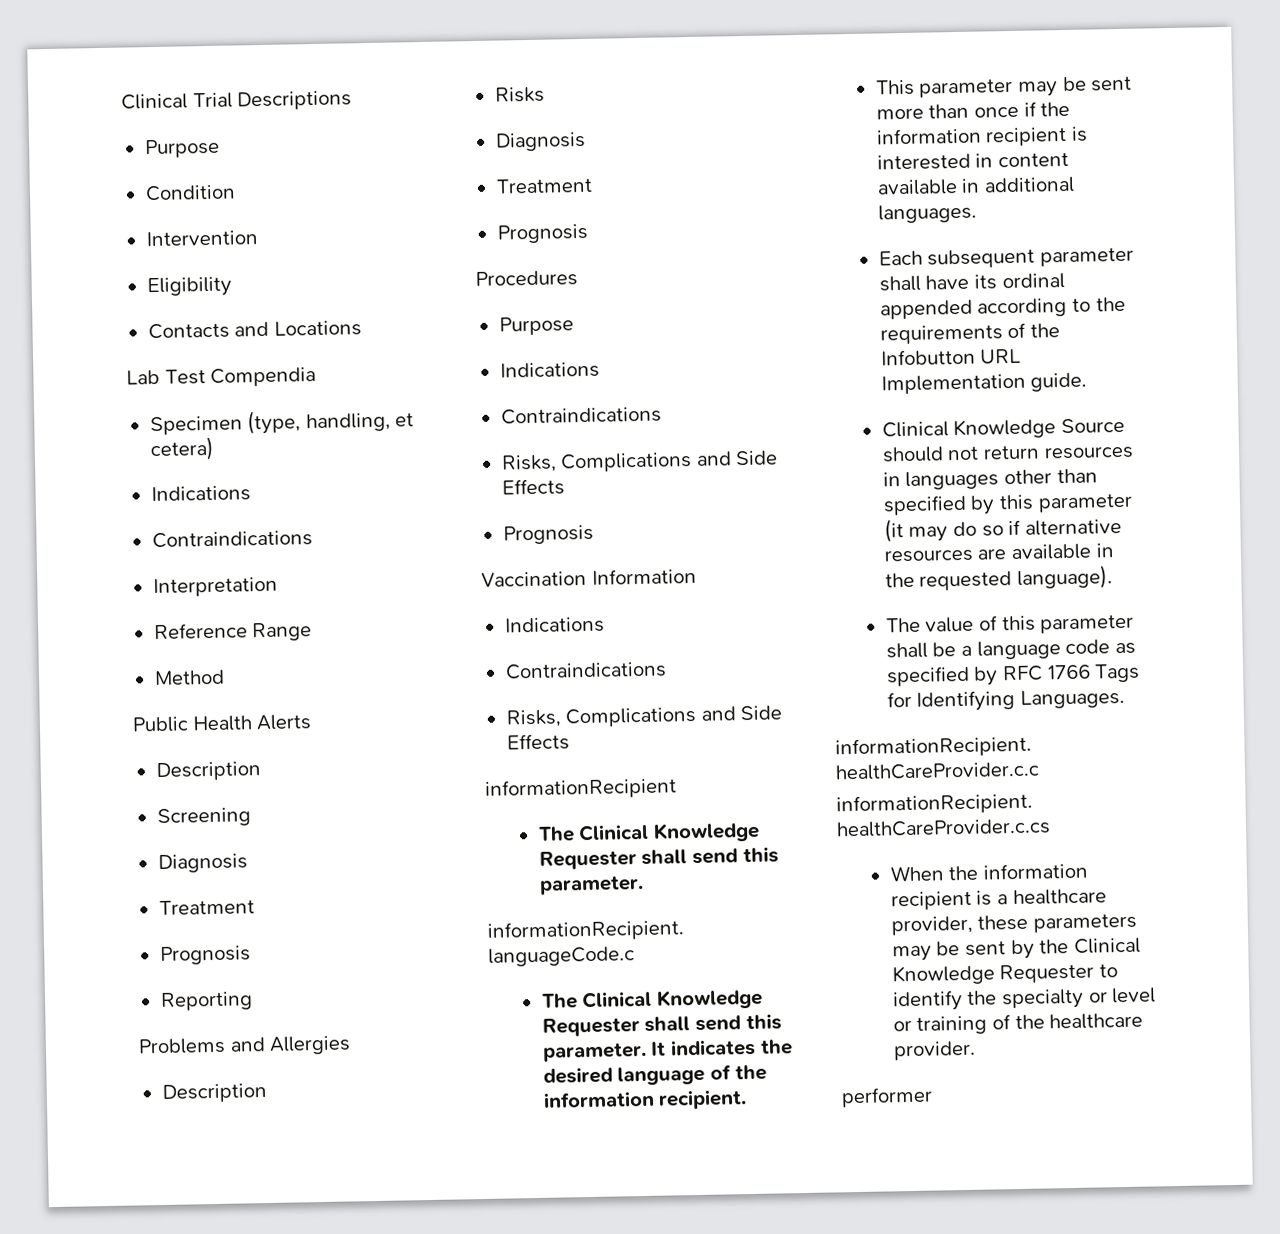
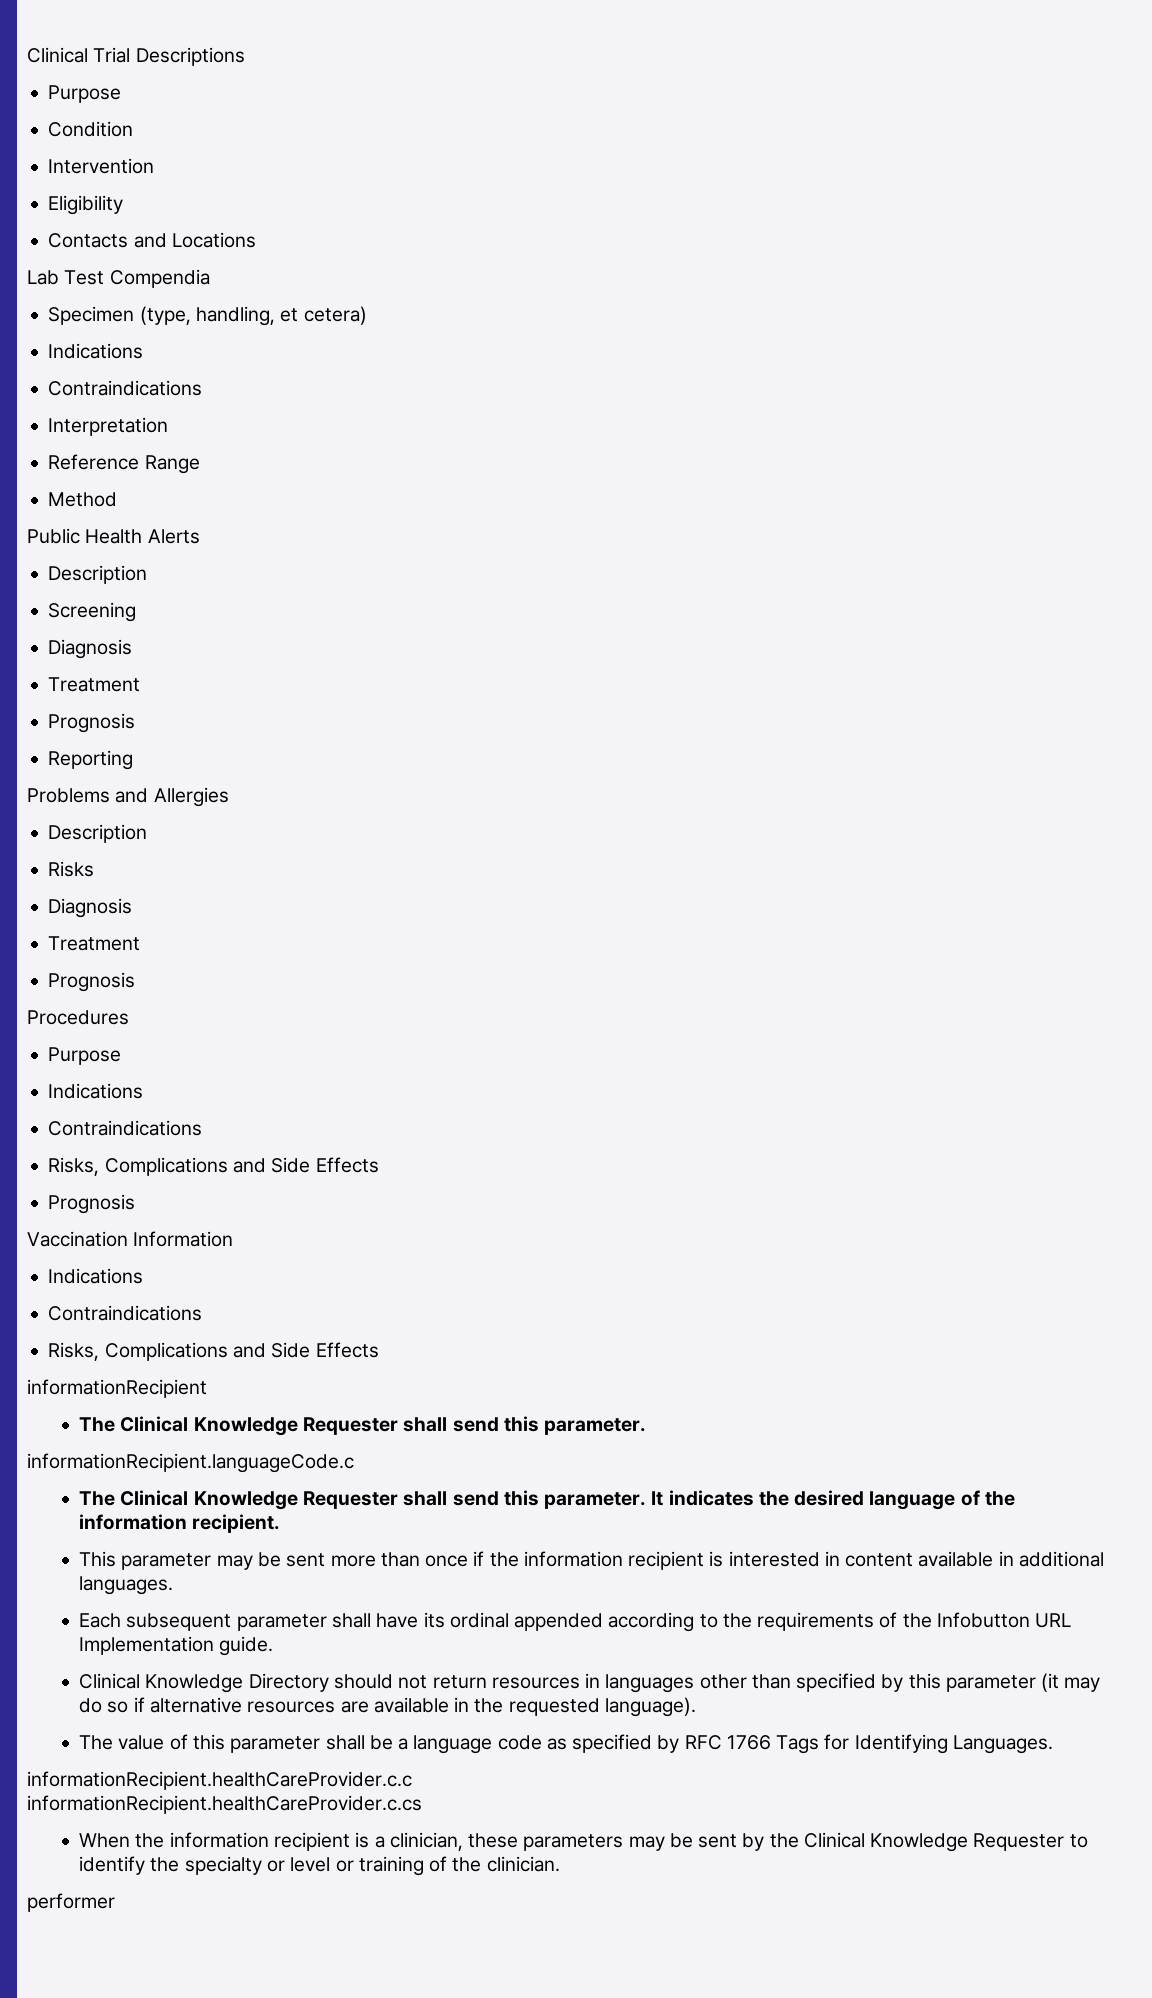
- Clinical Knowledge Source should not return resources in languages other than specified by this parameter (it may do so if alternative resources are available in the requested language).
+ Clinical Knowledge Directory should not return resources in languages other than specified by this parameter (it may do so if alternative resources are available in the requested language).
- When the information recipient is a healthcare provider, these parameters may be sent by the Clinical Knowledge Requester to identify the specialty or level or training of the healthcare provider.
+ When the information recipient is a clinician, these parameters may be sent by the Clinical Knowledge Requester to identify the specialty or level or training of the clinician.

